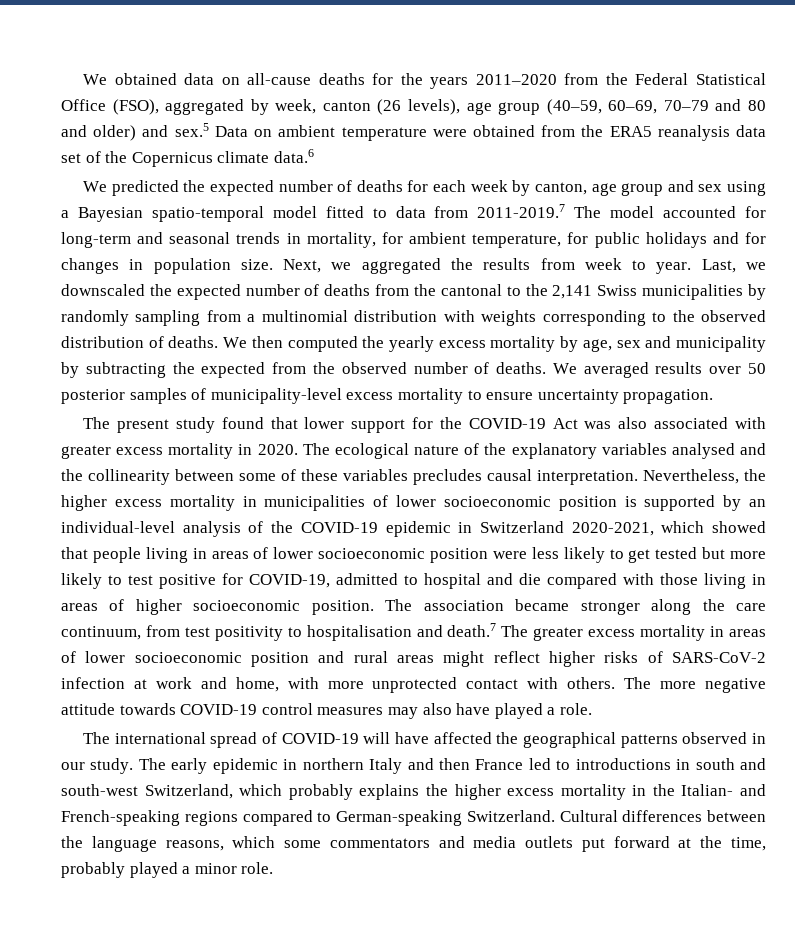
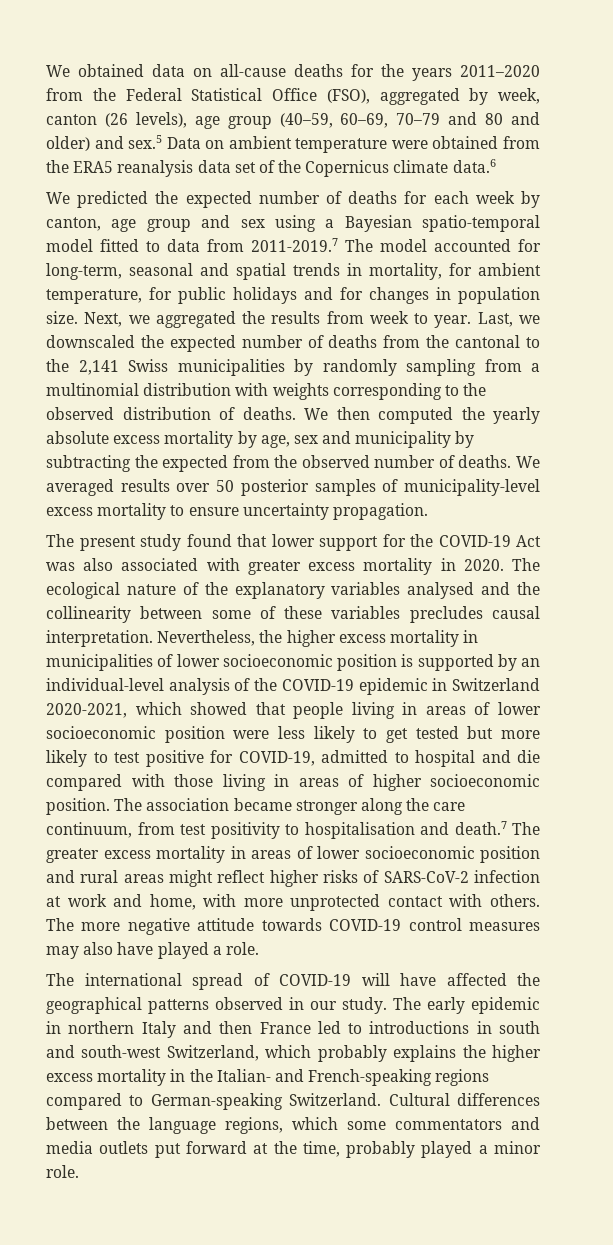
- We predicted the expected number of deaths for each week by canton, age group and sex using a Bayesian spatio-temporal model fitted to data from 2011-2019.7 The model accounted for long-term and seasonal trends in mortality, for ambient temperature, for public holidays and for changes in population size.
+ We predicted the expected number of deaths for each week by canton, age group and sex using a Bayesian spatio-temporal model fitted to data from 2011-2019.7 The model accounted for long-term, seasonal and spatial trends in mortality, for ambient temperature, for public holidays and for changes in population size.
- We then computed the yearly excess mortality by age, sex and municipality by subtracting the expected from the observed number of deaths.
+ We then computed the yearly absolute excess mortality by age, sex and municipality by subtracting the expected from the observed number of deaths.
- Cultural differences between the language reasons, which some commentators and media outlets put forward at the time, probably played a minor role.
+ Cultural differences between the language regions, which some commentators and media outlets put forward at the time, probably played a minor role.

